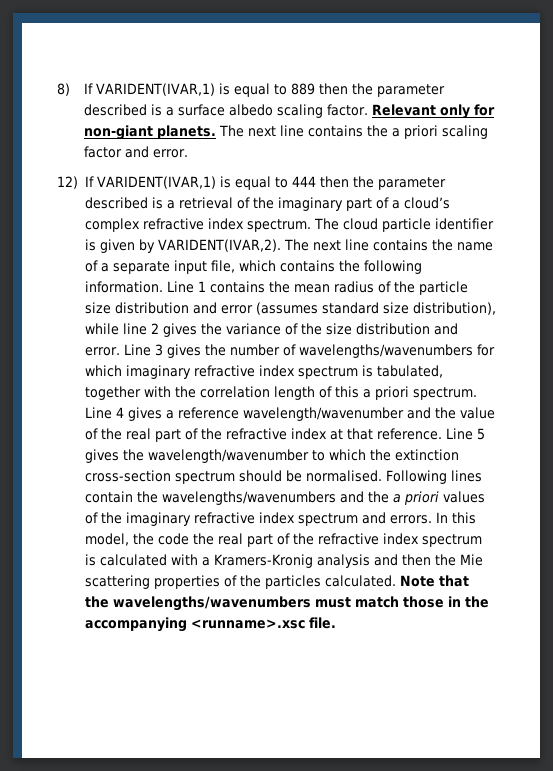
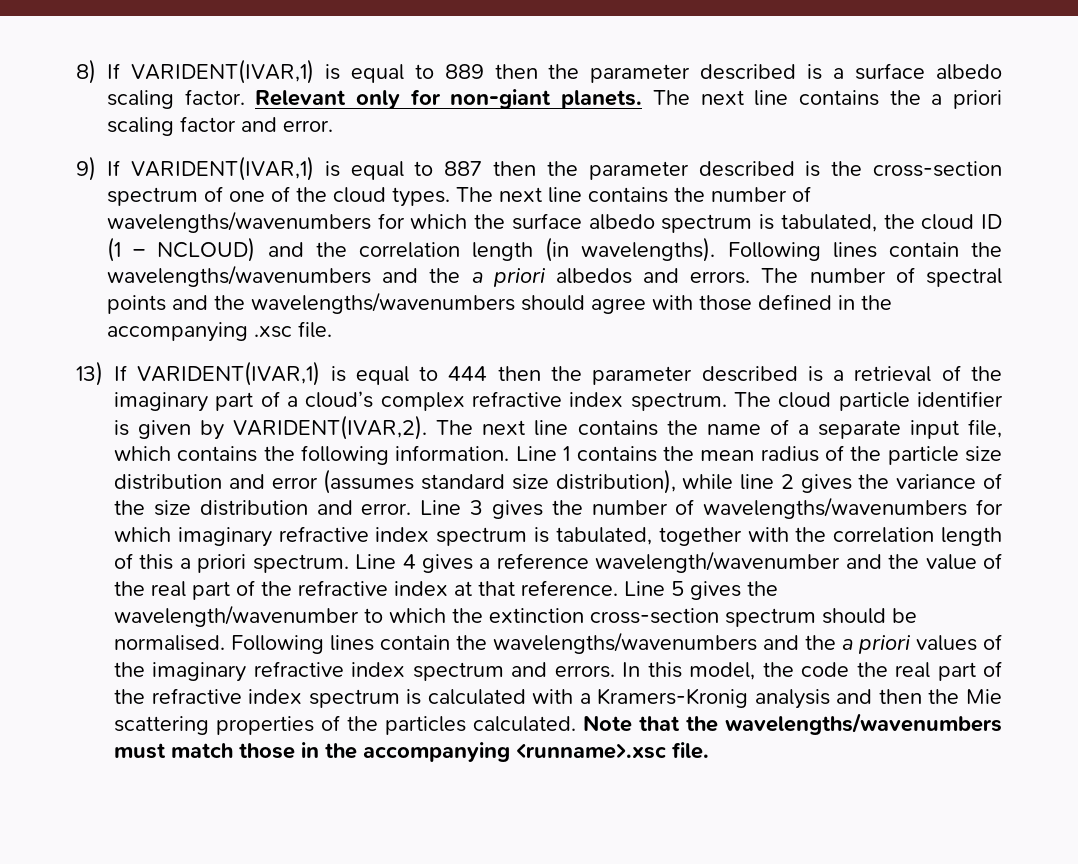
- 12) If VARIDENT(IVAR,1) is equal to 444 then the parameter described is a retrieval of the imaginary part of a cloud’s complex refractive index spectrum.
+ 9) If VARIDENT(IVAR,1) is equal to 887 then the parameter described is the cross-section spectrum of one of the cloud types. The next line contains the number of wavelengths/wavenumbers for which the surface albedo spectrum is tabulated, the cloud ID (1 – NCLOUD) and the correlation length (in wavelengths). Following lines contain the wavelengths/wavenumbers and the a priori albedos and errors. The number of spectral points and the wavelengths/wavenumbers should agree with those defined in the accompanying .xsc file.
+ 13) If VARIDENT(IVAR,1) is equal to 444 then the parameter described is a retrieval of the imaginary part of a cloud’s complex refractive index spectrum.

